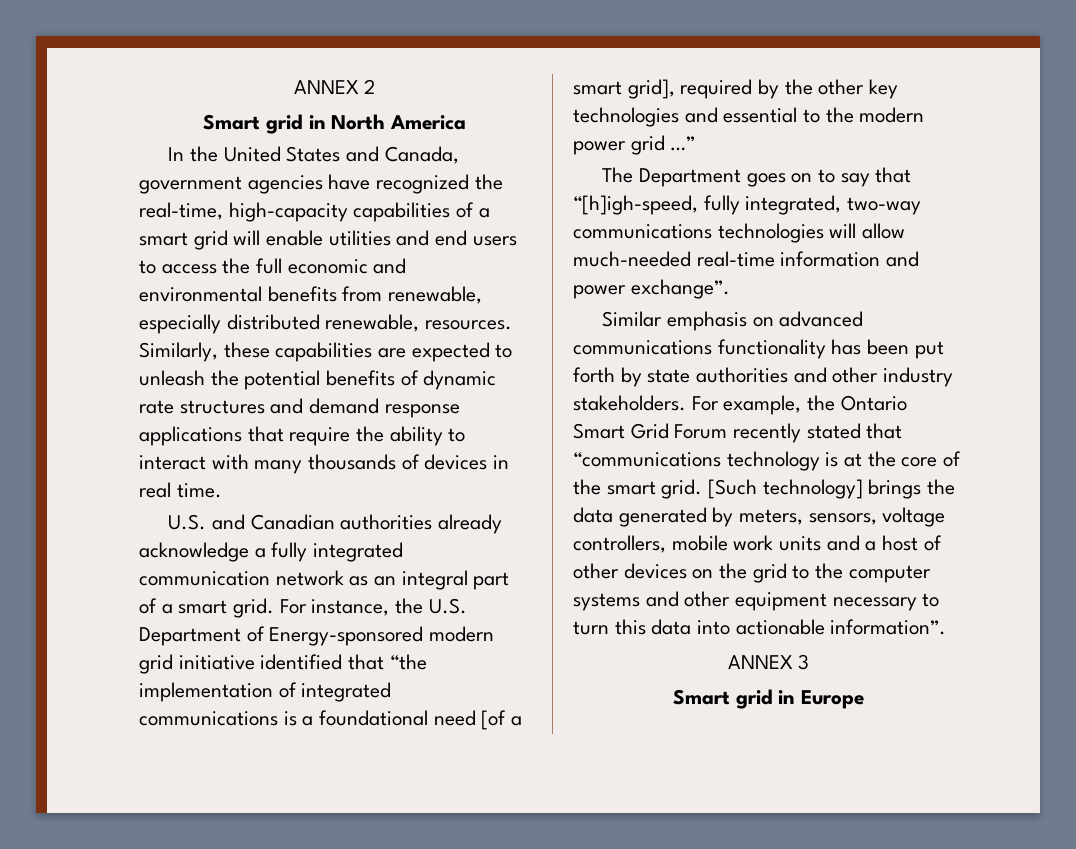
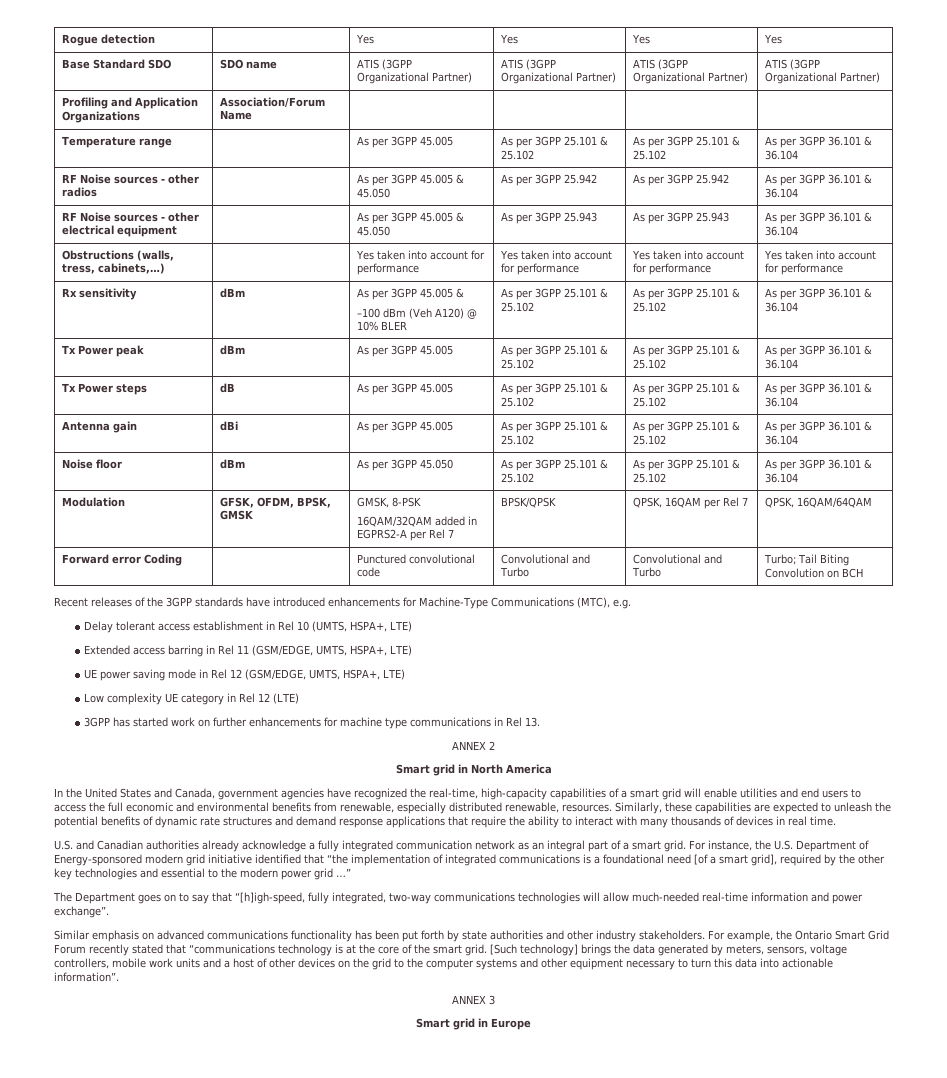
+ Rogue detection | | Yes | Yes | Yes | Yes
+ Base Standard SDO | SDO name | ATIS (3GPP Organizational Partner) | ATIS (3GPP Organizational Partner) | ATIS (3GPP Organizational Partner) | ATIS (3GPP Organizational Partner)
+ Profiling and Application Organizations | Association/Forum Name | | | |
+ Temperature range | | As per 3GPP 45.005 | As per 3GPP 25.101 & 25.102 | As per 3GPP 25.101 & 25.102 | As per 3GPP 36.101 & 36.104
+ RF Noise sources - other radios | | As per 3GPP 45.005 & 45.050 | As per 3GPP 25.942 | As per 3GPP 25.942 | As per 3GPP 36.101 & 36.104
+ RF Noise sources - other electrical equipment | | As per 3GPP 45.005 & 45.050 | As per 3GPP 25.943 | As per 3GPP 25.943 | As per 3GPP 36.101 & 36.104
+ Obstructions (walls, tress, cabinets,…) | | Yes taken into account for performance | Yes taken into account for performance | Yes taken into account for performance | Yes taken into account for performance
+ Rx sensitivity | dBm | As per 3GPP 45.005 &
+ –100 dBm (Veh A120) @ 10% BLER | As per 3GPP 25.101 & 25.102 | As per 3GPP 25.101 & 25.102 | As per 3GPP 36.101 & 36.104
+ Tx Power peak | dBm | As per 3GPP 45.005 | As per 3GPP 25.101 & 25.102 | As per 3GPP 25.101 & 25.102 | As per 3GPP 36.101 & 36.104
+ Tx Power steps | dB | As per 3GPP 45.005 | As per 3GPP 25.101 & 25.102 | As per 3GPP 25.101 & 25.102 | As per 3GPP 36.101 & 36.104
+ Antenna gain | dBi | As per 3GPP 45.005 | As per 3GPP 25.101 & 25.102 | As per 3GPP 25.101 & 25.102 | As per 3GPP 36.101 & 36.104
+ Noise floor | dBm | As per 3GPP 45.050 | As per 3GPP 25.101 & 25.102 | As per 3GPP 25.101 & 25.102 | As per 3GPP 36.101 & 36.104
+ Modulation | GFSK, OFDM, BPSK, GMSK | GMSK, 8-PSK
+ 16QAM/32QAM added in EGPRS2-A per Rel 7 | BPSK/QPSK | QPSK, 16QAM per Rel 7 | QPSK, 16QAM/64QAM
+ Forward error Coding | | Punctured convolutional code | Convolutional and Turbo | Convolutional and Turbo | Turbo; Tail Biting Convolution on BCH
+ Recent releases of the 3GPP standards have introduced enhancements for Machine-Type Communications (MTC), e.g.
+ Delay tolerant access establishment in Rel 10 (UMTS, HSPA+, LTE)
+ Extended access barring in Rel 11 (GSM/EDGE, UMTS, HSPA+, LTE)
+ UE power saving mode in Rel 12 (GSM/EDGE, UMTS, HSPA+, LTE)
+ Low complexity UE category in Rel 12 (LTE)
+ 3GPP has started work on further enhancements for machine type communications in Rel 13.

